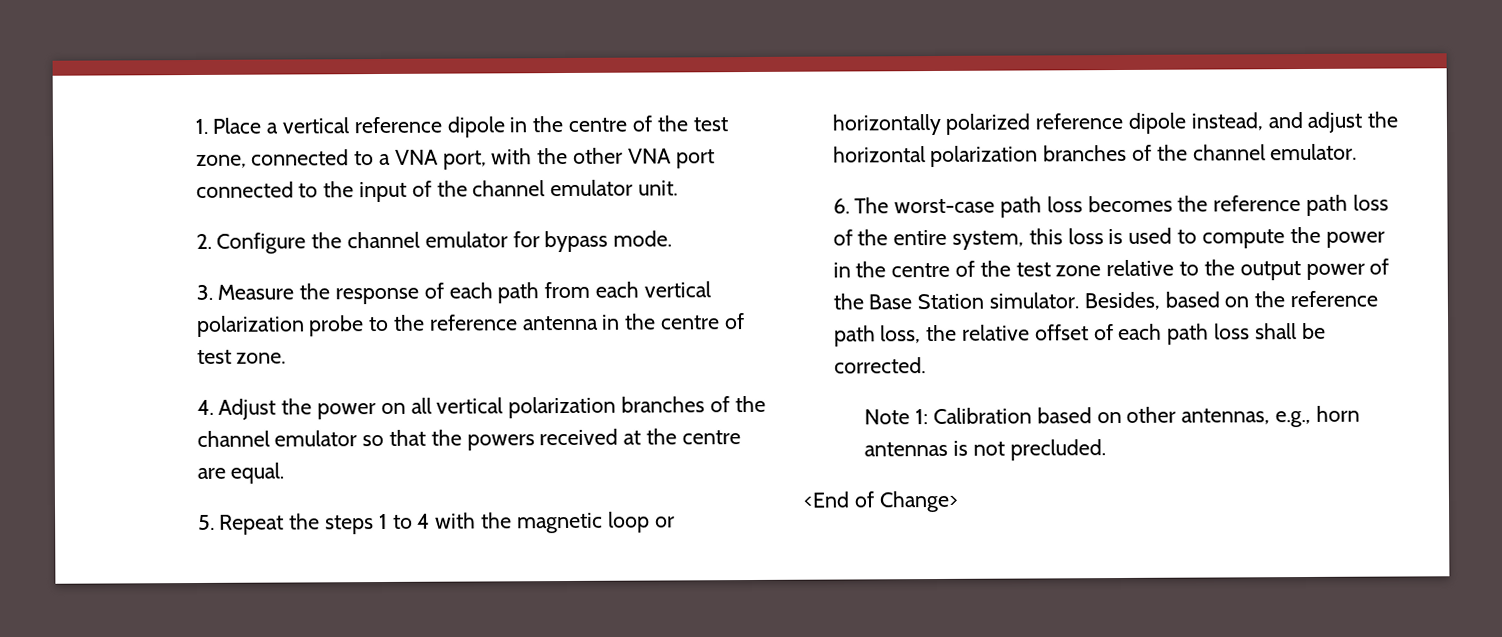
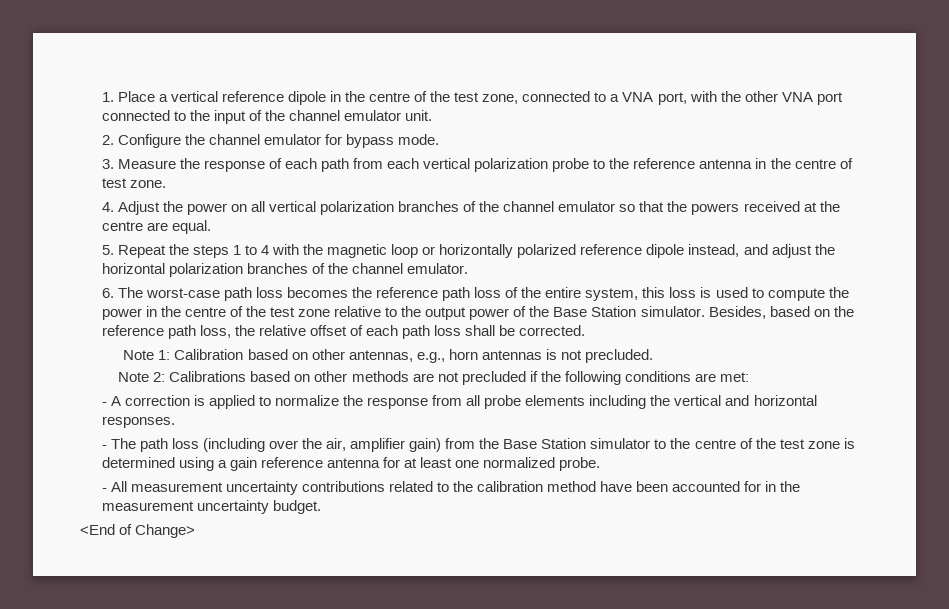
+ Note 2: Calibrations based on other methods are not precluded if the following conditions are met:
+ - A correction is applied to normalize the response from all probe elements including the vertical and horizontal responses.
+ - The path loss (including over the air, amplifier gain) from the Base Station simulator to the centre of the test zone is determined using a gain reference antenna for at least one normalized probe.
+ - All measurement uncertainty contributions related to the calibration method have been accounted for in the measurement uncertainty budget.

